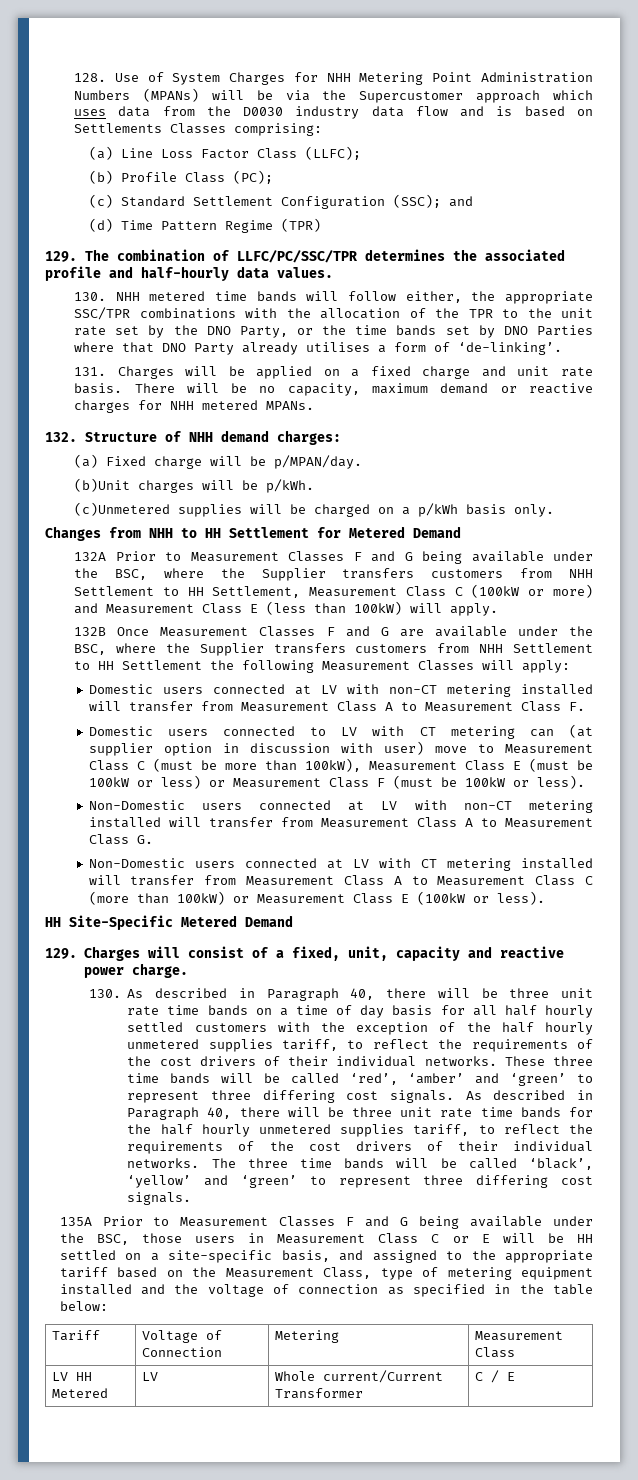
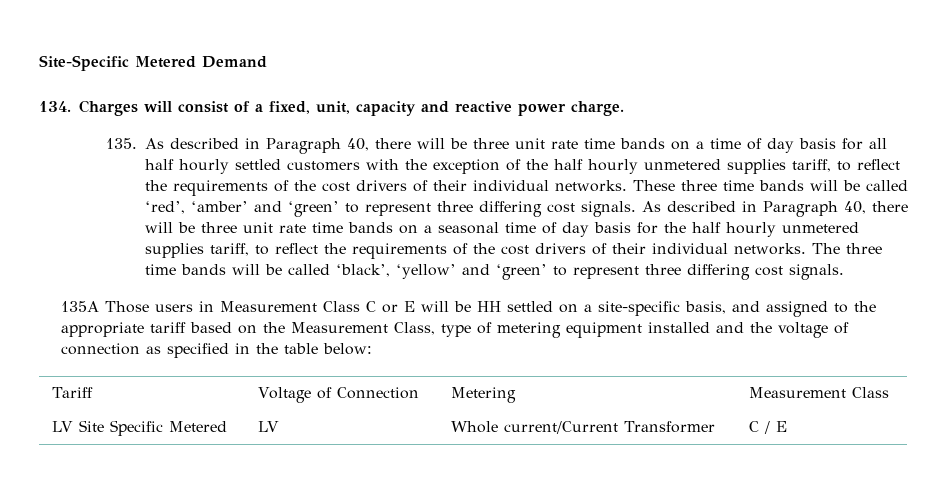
- 128. Use of System Charges for NHH Metering Point Administration Numbers (MPANs) will be via the Supercustomer approach which uses data from the D0030 industry data flow and is based on Settlements Classes comprising:
- (a) Line Loss Factor Class (LLFC);
- (b) Profile Class (PC);
- (c) Standard Settlement Configuration (SSC); and
- (d) Time Pattern Regime (TPR)
- 129. The combination of LLFC/PC/SSC/TPR determines the associated profile and half-hourly data values.
- 130. NHH metered time bands will follow either, the appropriate SSC/TPR combinations with the allocation of the TPR to the unit rate set by the DNO Party, or the time bands set by DNO Parties where that DNO Party already utilises a form of ‘de-linking’.
- 131. Charges will be applied on a fixed charge and unit rate basis. There will be no capacity, maximum demand or reactive charges for NHH metered MPANs.
- 132. Structure of NHH demand charges:
- (a) Fixed charge will be p/MPAN/day.
- (b)Unit charges will be p/kWh.
- (c)Unmetered supplies will be charged on a p/kWh basis only.
- Changes from NHH to HH Settlement for Metered Demand
- 132A Prior to Measurement Classes F and G being available under the BSC, where the Supplier transfers customers from NHH Settlement to HH Settlement, Measurement Class C (100kW or more) and Measurement Class E (less than 100kW) will apply.
- 132B Once Measurement Classes F and G are available under the BSC, where the Supplier transfers customers from NHH Settlement to HH Settlement the following Measurement Classes will apply:
- Domestic users connected at LV with non-CT metering installed will transfer from Measurement Class A to Measurement Class F.
- Domestic users connected to LV with CT metering can (at supplier option in discussion with user) move to Measurement Class C (must be more than 100kW), Measurement Class E (must be 100kW or less) or Measurement Class F (must be 100kW or less).
- Non-Domestic users connected at LV with non-CT metering installed will transfer from Measurement Class A to Measurement Class G.
- Non-Domestic users connected at LV with CT metering installed will transfer from Measurement Class A to Measurement Class C (more than 100kW) or Measurement Class E (100kW or less).
- HH Site-Specific Metered Demand
+ Site-Specific Metered Demand
- 129. Charges will consist of a fixed, unit, capacity and reactive power charge.
+ 134. Charges will consist of a fixed, unit, capacity and reactive power charge.
- 130. As described in Paragraph 40, there will be three unit rate time bands on a time of day basis for all half hourly settled customers with the exception of the half hourly unmetered supplies tariff, to reflect the requirements of the cost drivers of their individual networks.
+ 135. As described in Paragraph 40, there will be three unit rate time bands on a time of day basis for all half hourly settled customers with the exception of the half hourly unmetered supplies tariff, to reflect the requirements of the cost drivers of their individual networks.
- As described in Paragraph 40, there will be three unit rate time bands for the half hourly unmetered supplies tariff, to reflect the requirements of the cost drivers of their individual networks.
+ As described in Paragraph 40, there will be three unit rate time bands on a seasonal time of day basis for the half hourly unmetered supplies tariff, to reflect the requirements of the cost drivers of their individual networks.
- 135A Prior to Measurement Classes F and G being available under the BSC, those users in Measurement Class C or E will be HH settled on a site-specific basis, and assigned to the appropriate tariff based on the Measurement Class, type of metering equipment installed and the voltage of connection as specified in the table below:
+ 135A Those users in Measurement Class C or E will be HH settled on a site-specific basis, and assigned to the appropriate tariff based on the Measurement Class, type of metering equipment installed and the voltage of connection as specified in the table below:
- LV HH Metered | LV | Whole current/Current Transformer | C / E
+ LV Site Specific Metered | LV | Whole current/Current Transformer | C / E

